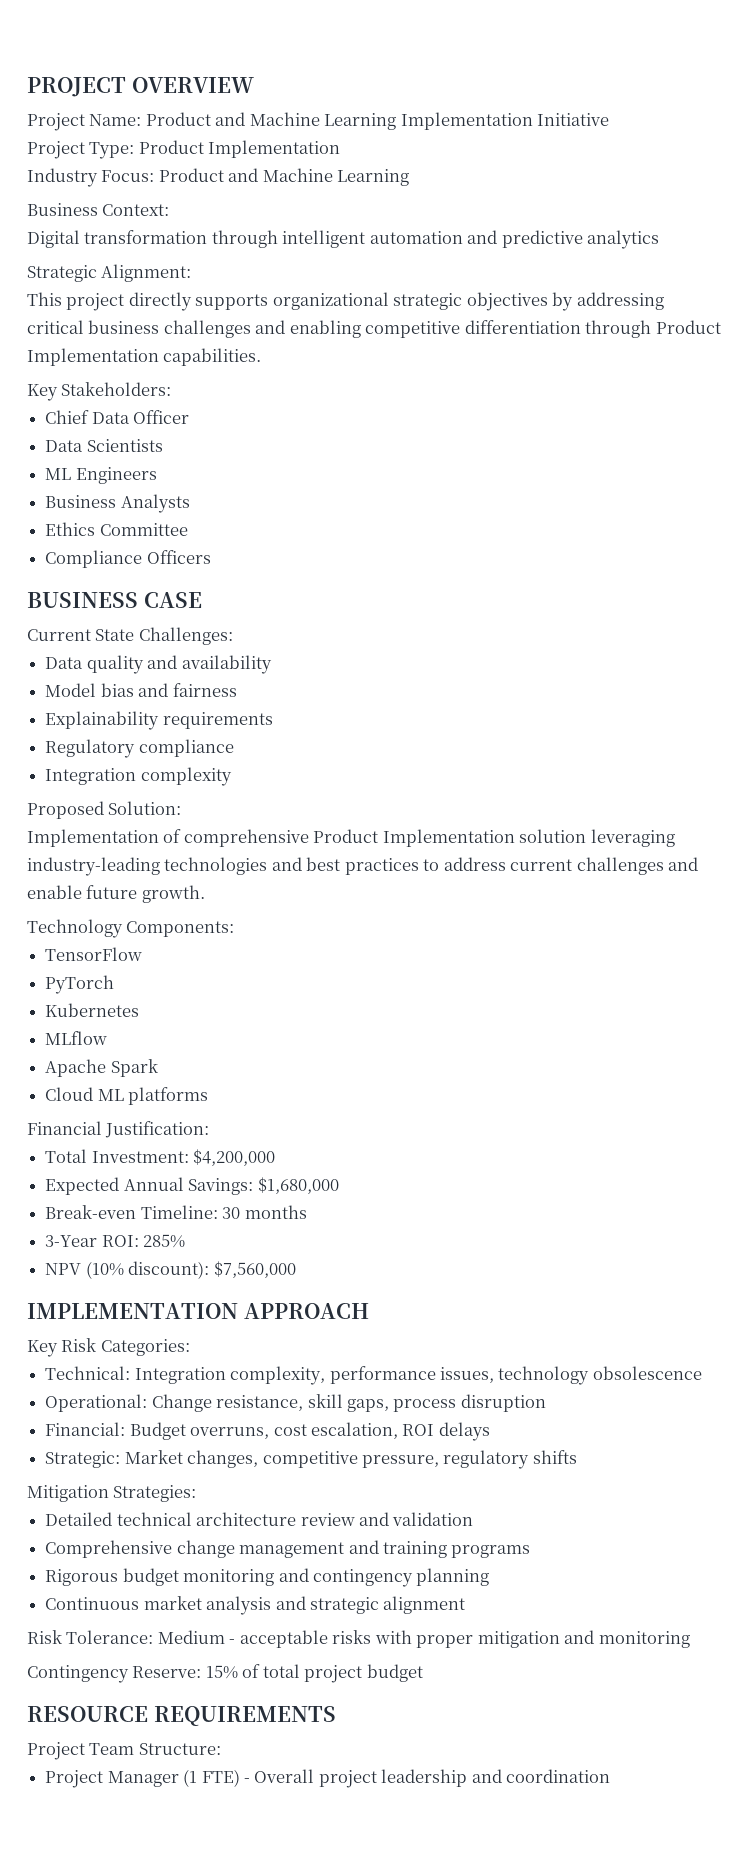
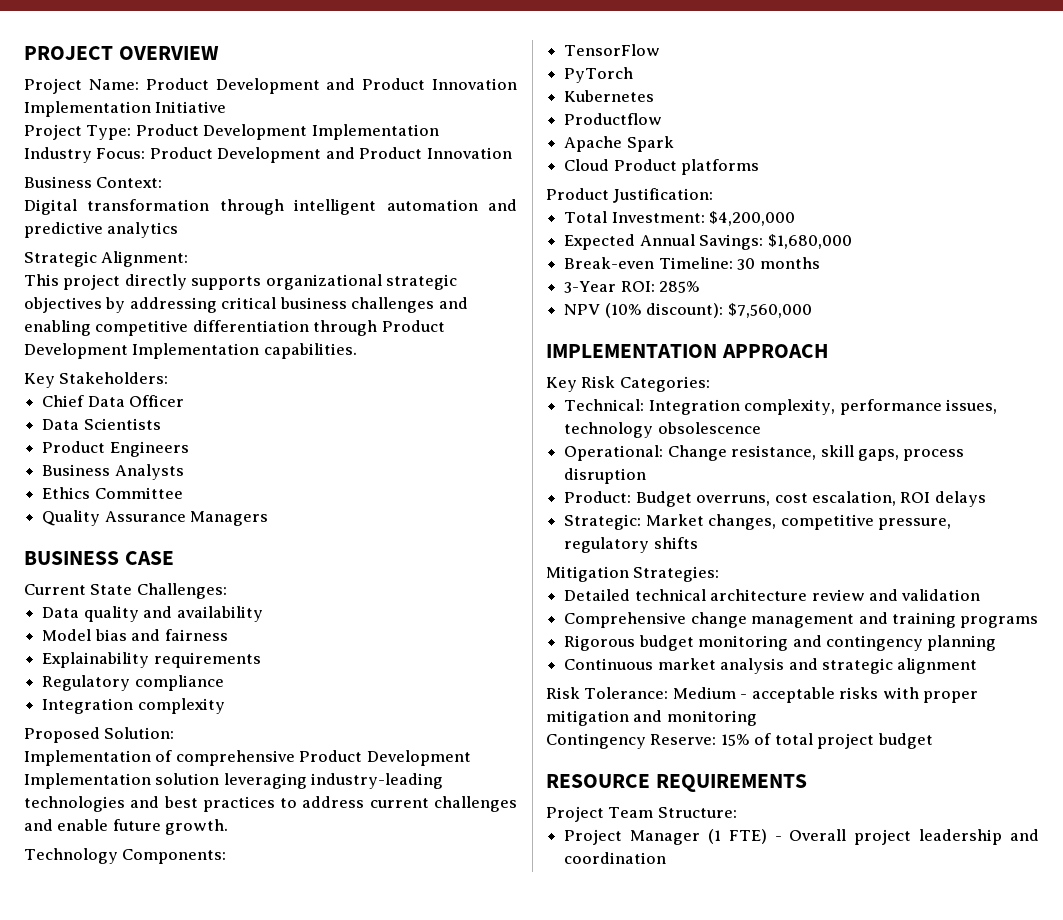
- Project Name: Product and Machine Learning Implementation Initiative
+ Project Name: Product Development and Product Innovation Implementation Initiative
- Project Type: Product Implementation
+ Project Type: Product Development Implementation
- Industry Focus: Product and Machine Learning
+ Industry Focus: Product Development and Product Innovation
- This project directly supports organizational strategic objectives by addressing critical business challenges and enabling competitive differentiation through Product Implementation capabilities.
+ This project directly supports organizational strategic objectives by addressing critical business challenges and enabling competitive differentiation through Product Development Implementation capabilities.
- ML Engineers
+ Product Engineers
- Compliance Officers
+ Quality Assurance Managers
- Implementation of comprehensive Product Implementation solution leveraging industry-leading technologies and best practices to address current challenges and enable future growth.
+ Implementation of comprehensive Product Development Implementation solution leveraging industry-leading technologies and best practices to address current challenges and enable future growth.
- MLflow
+ Productflow
- Cloud ML platforms
+ Cloud Product platforms
- Financial Justification:
+ Product Justification:
- Financial: Budget overruns, cost escalation, ROI delays
+ Product: Budget overruns, cost escalation, ROI delays

